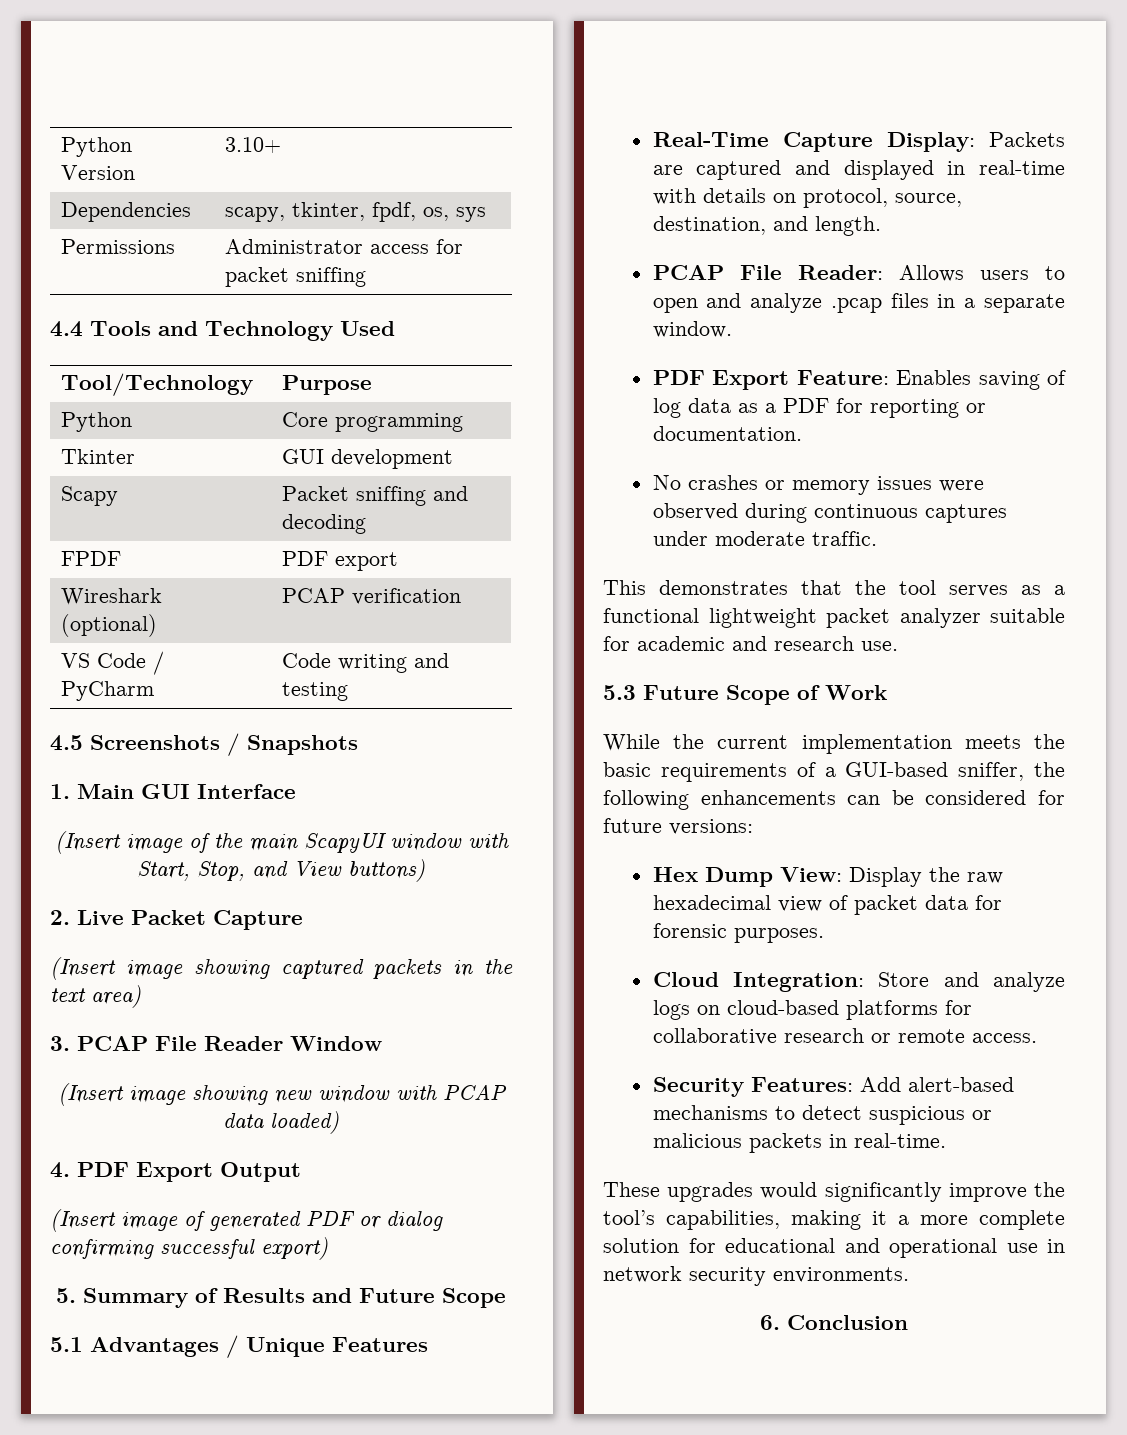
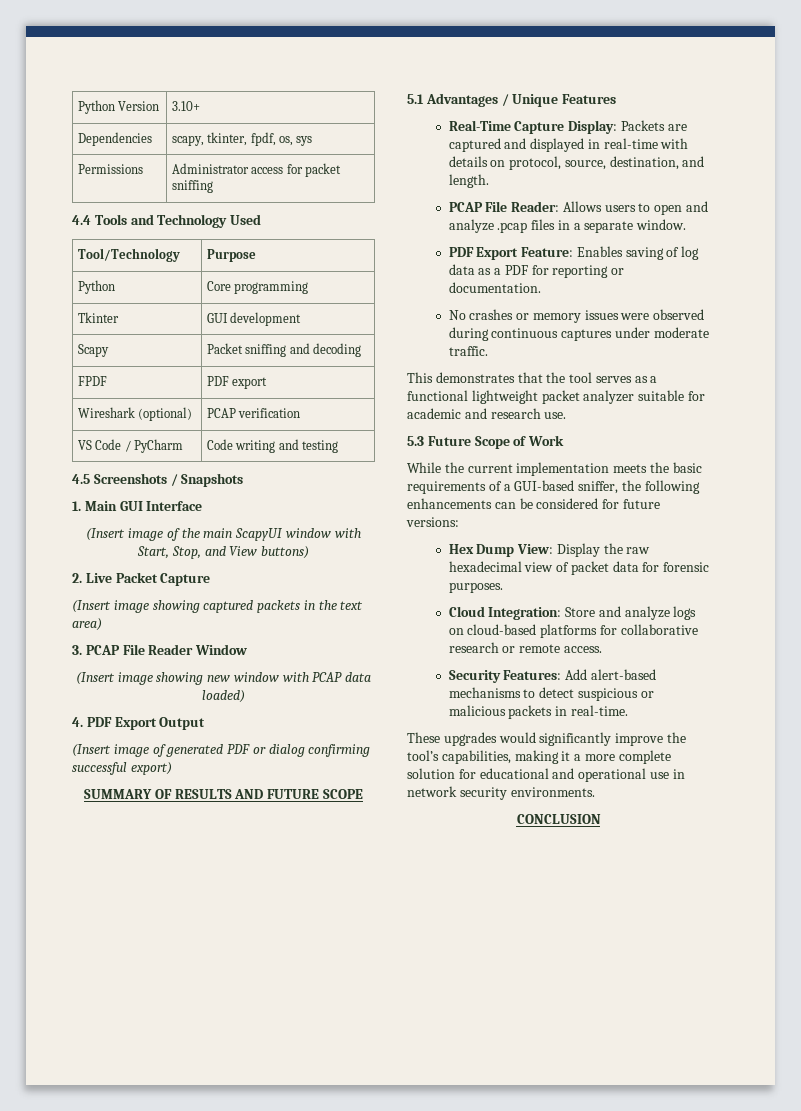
- 5. Summary of Results and Future Scope
+ SUMMARY OF RESULTS AND FUTURE SCOPE
- 6. Conclusion
+ CONCLUSION

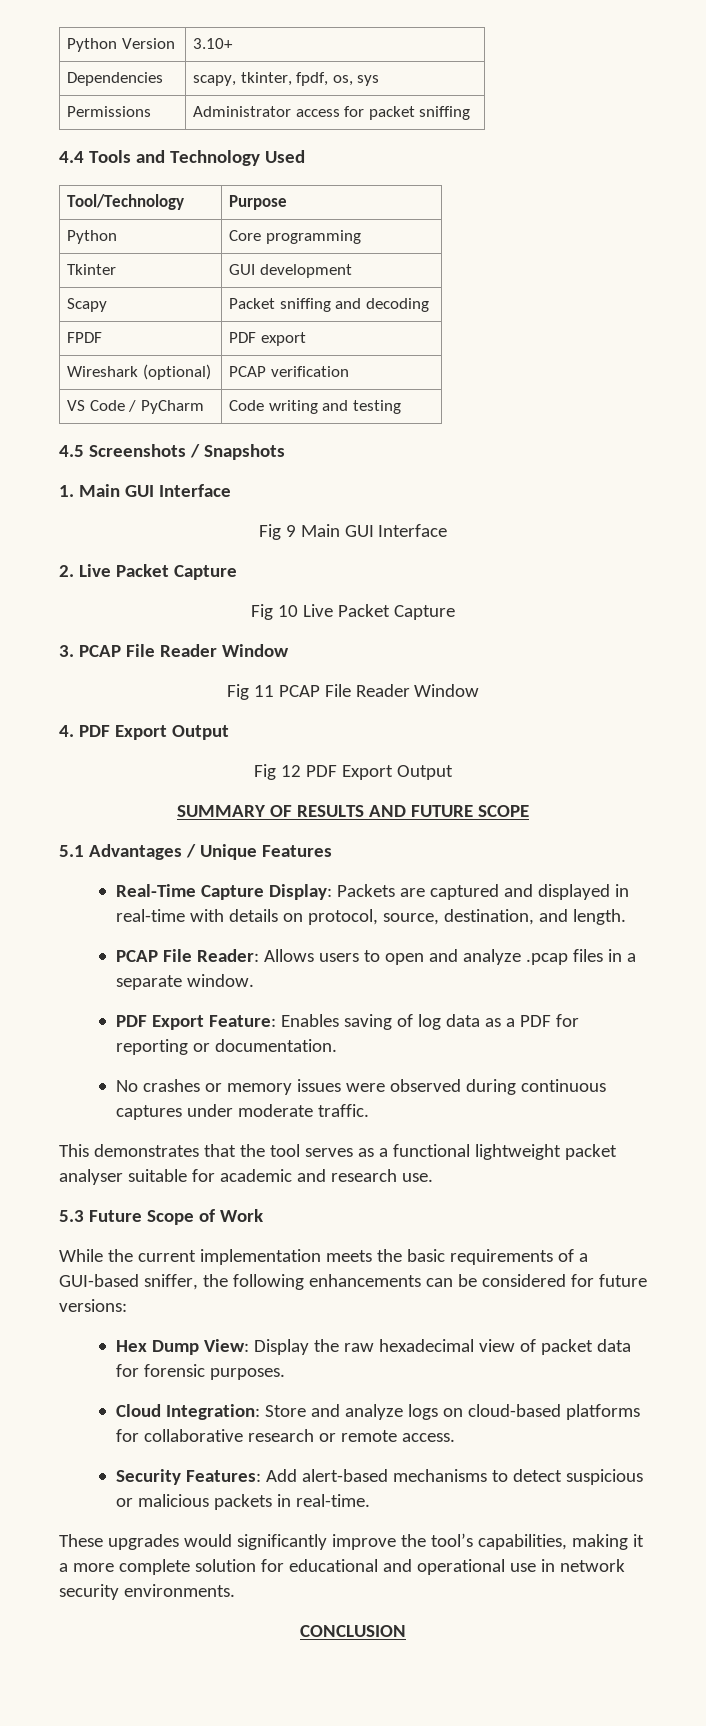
- (Insert image of the main ScapyUI window with Start, Stop, and View buttons)
+ Fig 9 Main GUI Interface
  2. Live Packet Capture
- (Insert image showing captured packets in the text area)
+ Fig 10 Live Packet Capture
- (Insert image showing new window with PCAP data loaded)
+ Fig 11 PCAP File Reader Window
  4. PDF Export Output
- (Insert image of generated PDF or dialog confirming successful export)
+ Fig 12 PDF Export Output
- This demonstrates that the tool serves as a functional lightweight packet analyzer suitable for academic and research use.
+ This demonstrates that the tool serves as a functional lightweight packet analyser suitable for academic and research use.

